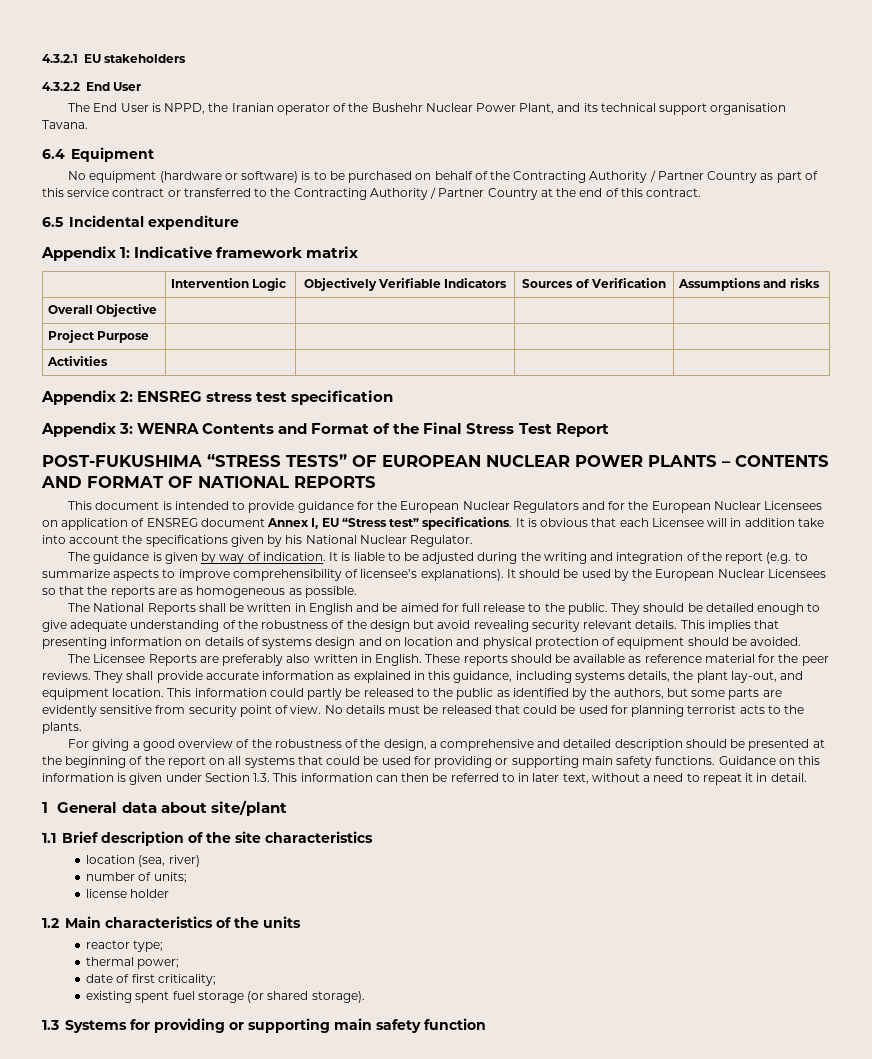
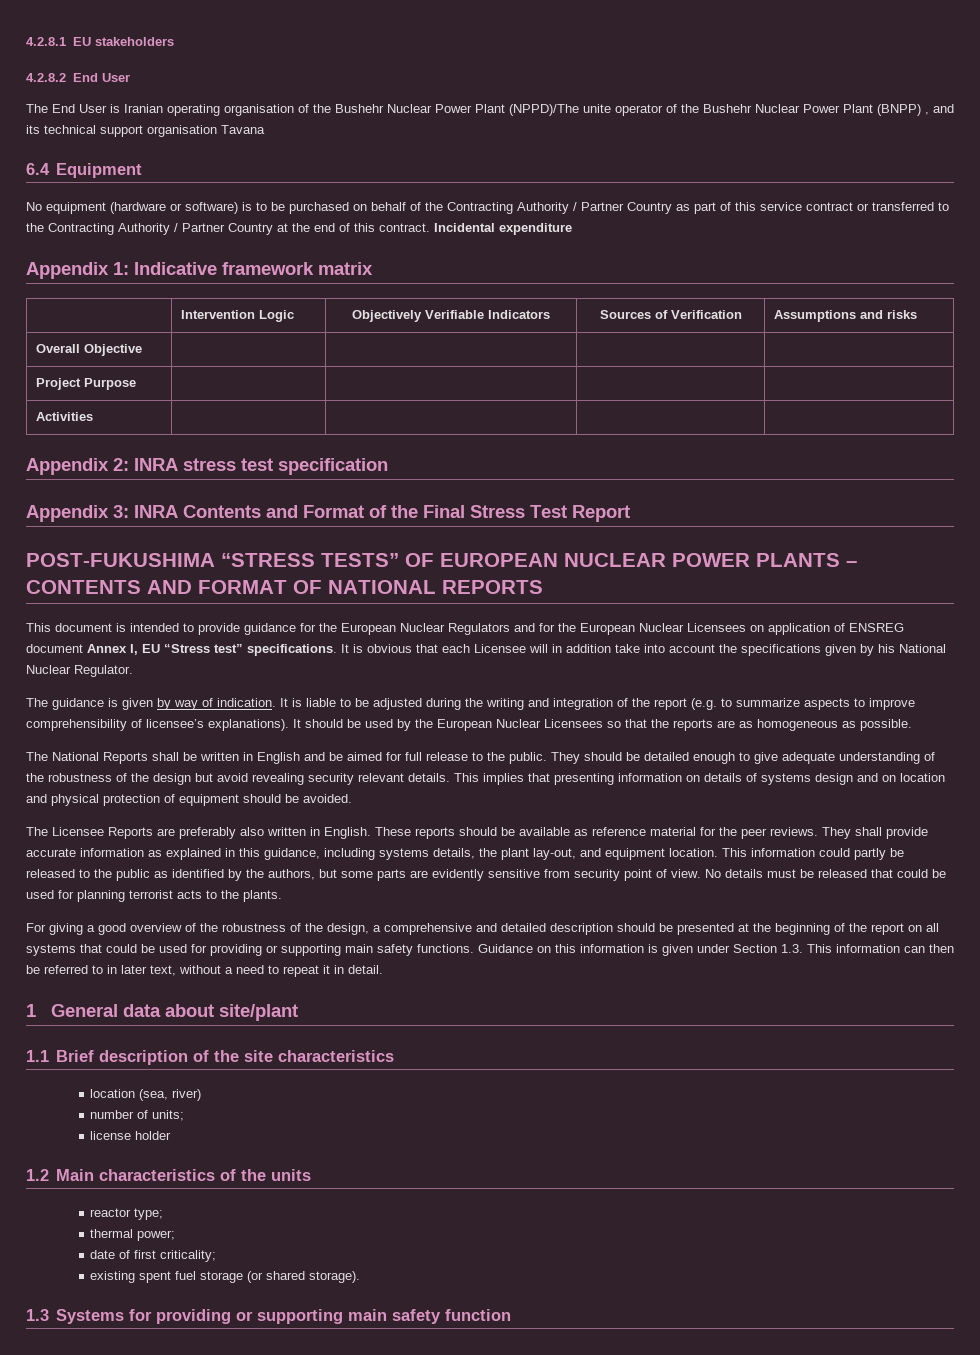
- 4.3.2.1 EU stakeholders
+ 4.2.8.1 EU stakeholders
- 4.3.2.2 End User
+ 4.2.8.2 End User
- The End User is NPPD, the Iranian operator of the Bushehr Nuclear Power Plant, and its technical support organisation Tavana.
+ The End User is Iranian operating organisation of the Bushehr Nuclear Power Plant (NPPD)/The unite operator of the Bushehr Nuclear Power Plant (BNPP) , and its technical support organisation Tavana
- No equipment (hardware or software) is to be purchased on behalf of the Contracting Authority / Partner Country as part of this service contract or transferred to the Contracting Authority / Partner Country at the end of this contract.
- 6.5 Incidental expenditure
+ No equipment (hardware or software) is to be purchased on behalf of the Contracting Authority / Partner Country as part of this service contract or transferred to the Contracting Authority / Partner Country at the end of this contract. Incidental expenditure
- Appendix 2: ENSREG stress test specification
+ Appendix 2: INRA stress test specification
- Appendix 3: WENRA Contents and Format of the Final Stress Test Report
+ Appendix 3: INRA Contents and Format of the Final Stress Test Report

